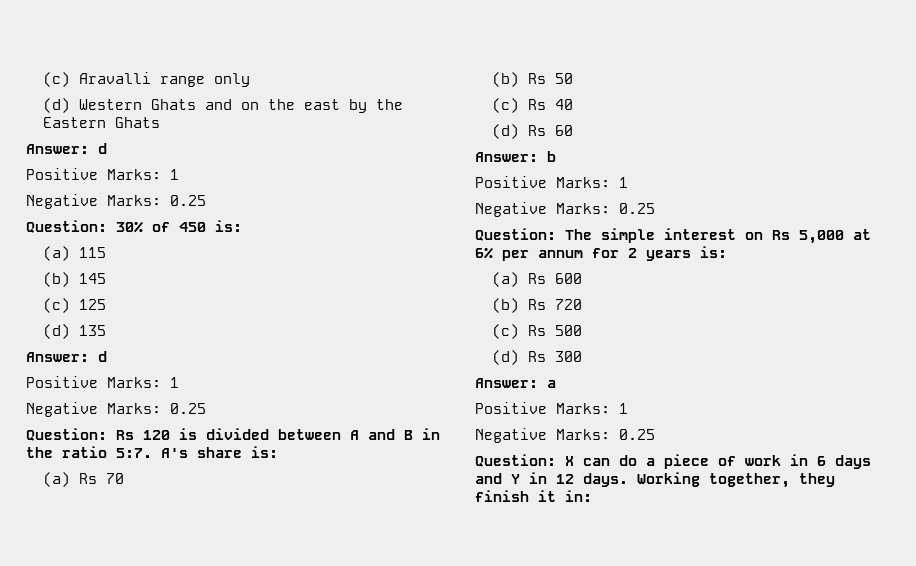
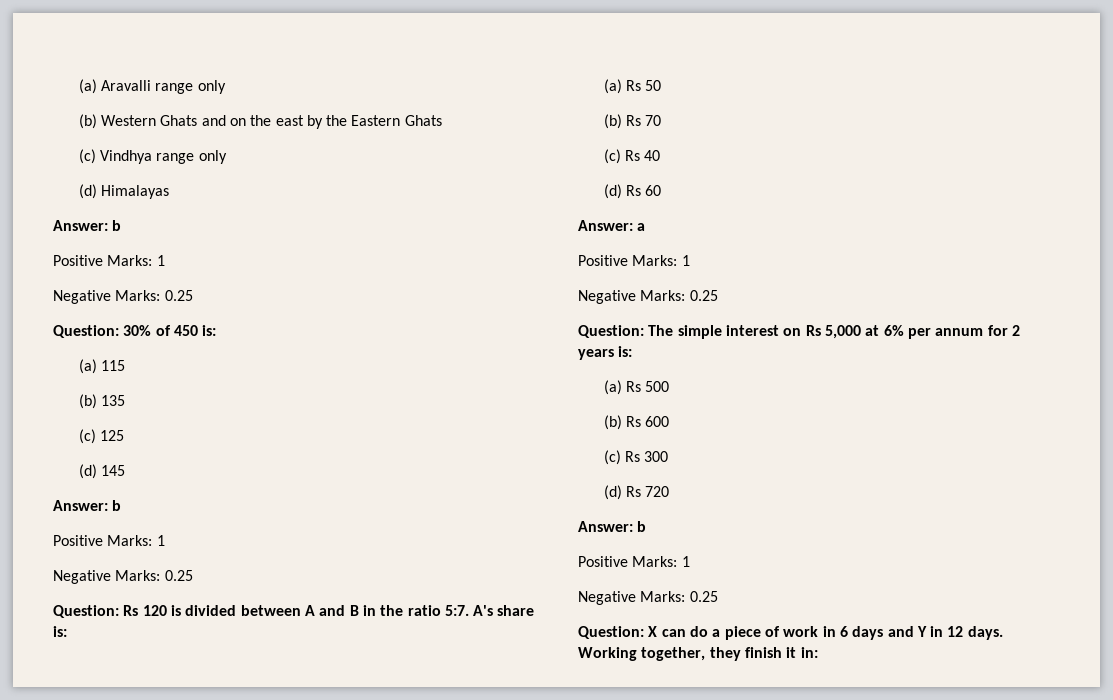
- (c) Aravalli range only
+ (a) Aravalli range only
- (d) Western Ghats and on the east by the Eastern Ghats
- Answer: d
+ (b) Western Ghats and on the east by the Eastern Ghats
+ (c) Vindhya range only
+ (d) Himalayas
+ Answer: b
- (b) 145
+ (b) 135
- (d) 135
- Answer: d
+ (d) 145
+ Answer: b
- (a) Rs 70
- (b) Rs 50
+ (a) Rs 50
+ (b) Rs 70
- Answer: b
+ Answer: a
- (a) Rs 600
- (b) Rs 720
- (c) Rs 500
- (d) Rs 300
- Answer: a
+ (a) Rs 500
+ (b) Rs 600
+ (c) Rs 300
+ (d) Rs 720
+ Answer: b

